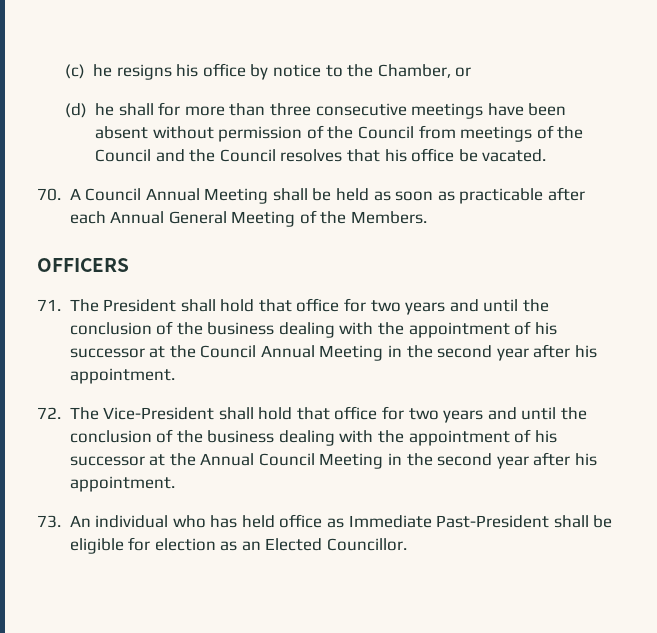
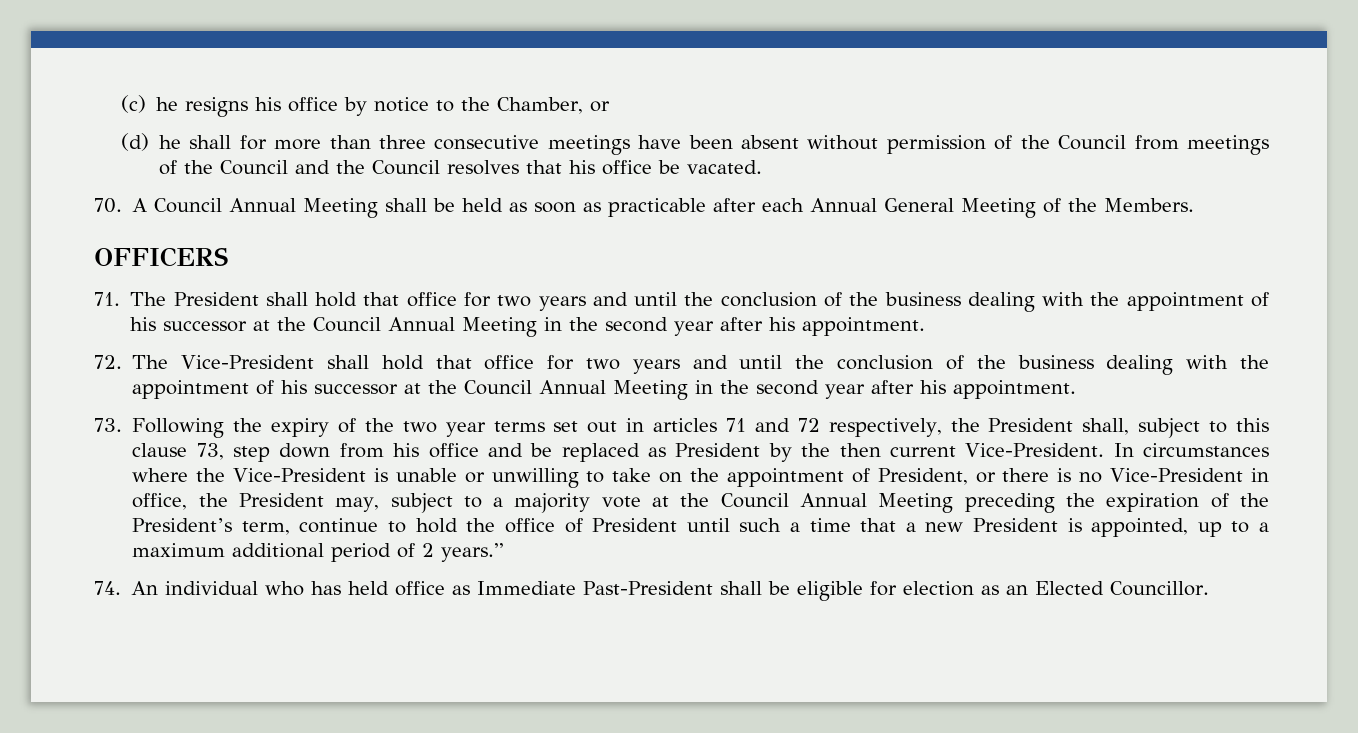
- 72. The Vice-President shall hold that office for two years and until the conclusion of the business dealing with the appointment of his successor at the Annual Council Meeting in the second year after his appointment.
+ 72. The Vice-President shall hold that office for two years and until the conclusion of the business dealing with the appointment of his successor at the Council Annual Meeting in the second year after his appointment.
- 73. An individual who has held office as Immediate Past-President shall be eligible for election as an Elected Councillor.
+ 73. Following the expiry of the two year terms set out in articles 71 and 72 respectively, the President shall, subject to this clause 73, step down from his office and be replaced as President by the then current Vice-President. In circumstances where the Vice-President is unable or unwilling to take on the appointment of President, or there is no Vice-President in office, the President may, subject to a majority vote at the Council Annual Meeting preceding the expiration of the President’s term, continue to hold the office of President until such a time that a new President is appointed, up to a maximum additional period of 2 years.”
+ 74. An individual who has held office as Immediate Past-President shall be eligible for election as an Elected Councillor.

